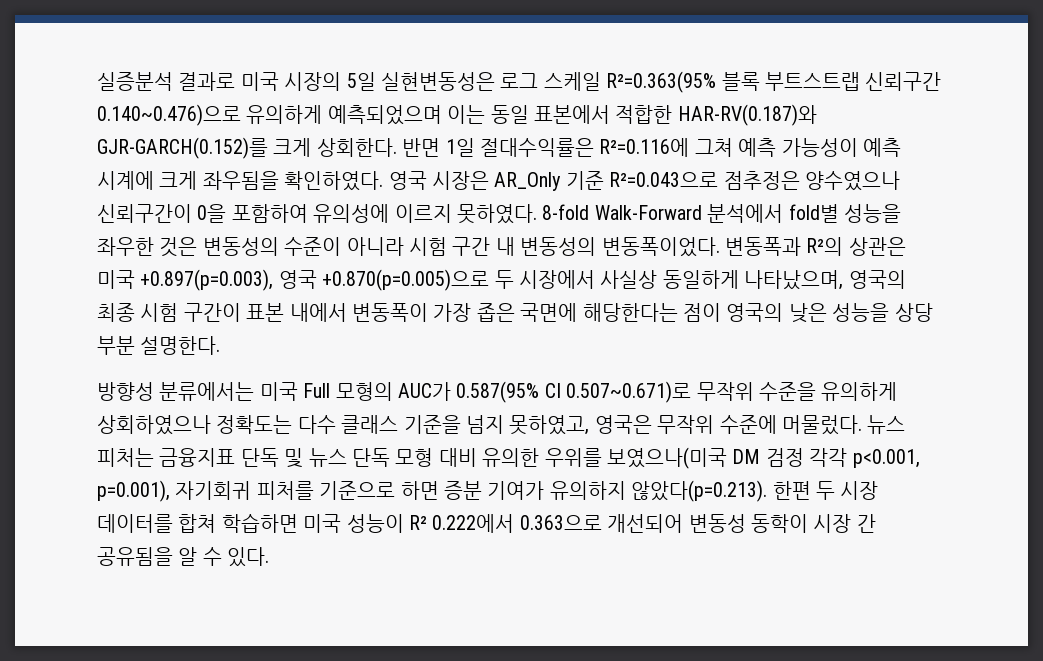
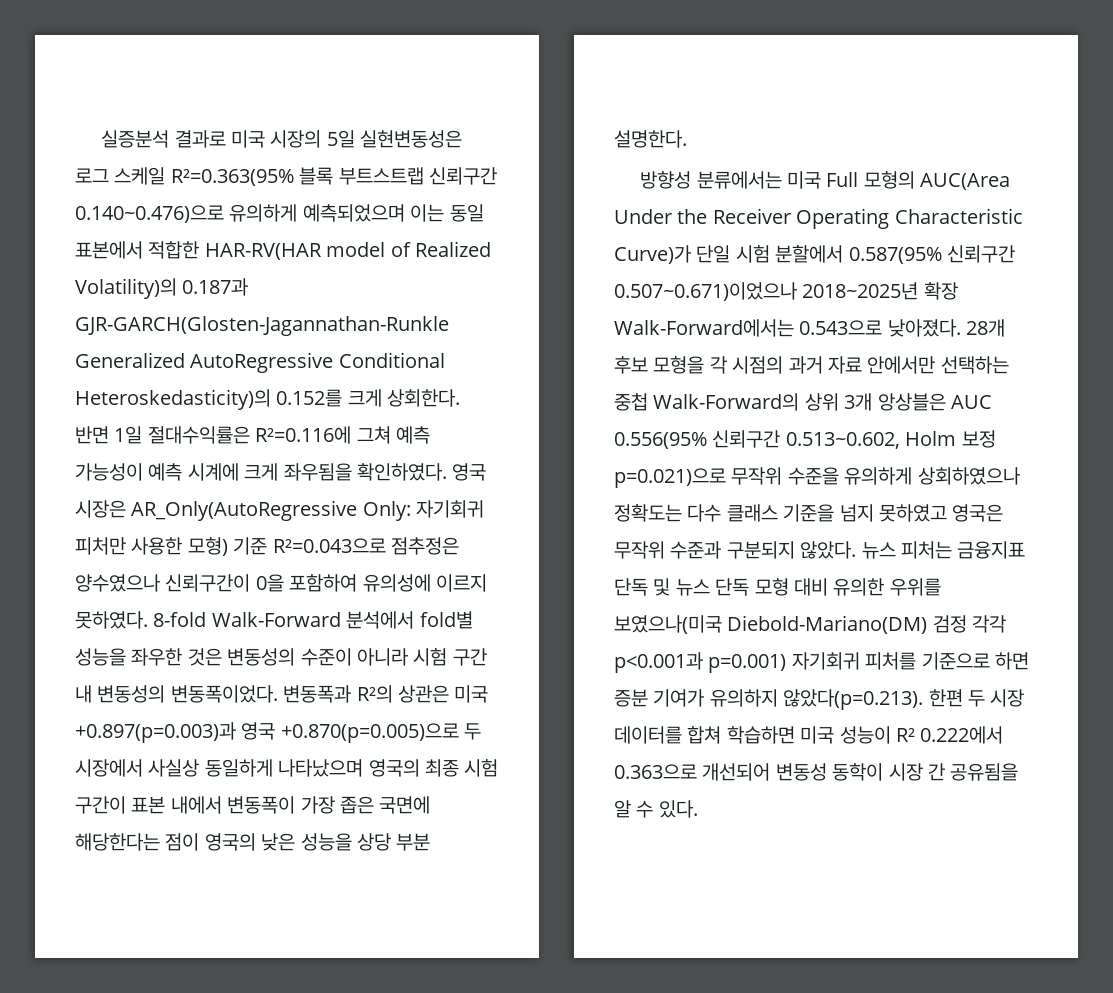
- 실증분석 결과로 미국 시장의 5일 실현변동성은 로그 스케일 R²=0.363(95% 블록 부트스트랩 신뢰구간 0.140~0.476)으로 유의하게 예측되었으며 이는 동일 표본에서 적합한 HAR-RV(0.187)와 GJR-GARCH(0.152)를 크게 상회한다.
+ 실증분석 결과로 미국 시장의 5일 실현변동성은 로그 스케일 R²=0.363(95% 블록 부트스트랩 신뢰구간 0.140~0.476)으로 유의하게 예측되었으며 이는 동일 표본에서 적합한 HAR-RV(HAR model of Realized Volatility)의 0.187과 GJR-GARCH(Glosten-Jagannathan-Runkle Generalized AutoRegressive Conditional Heteroskedasticity)의 0.152를 크게 상회한다.
- 영국 시장은 AR_Only 기준 R²=0.043으로 점추정은 양수였으나 신뢰구간이 0을 포함하여 유의성에 이르지 못하였다.
+ 영국 시장은 AR_Only(AutoRegressive Only: 자기회귀 피처만 사용한 모형) 기준 R²=0.043으로 점추정은 양수였으나 신뢰구간이 0을 포함하여 유의성에 이르지 못하였다.
- 변동폭과 R²의 상관은 미국 +0.897(p=0.003), 영국 +0.870(p=0.005)으로 두 시장에서 사실상 동일하게 나타났으며, 영국의 최종 시험 구간이 표본 내에서 변동폭이 가장 좁은 국면에 해당한다는 점이 영국의 낮은 성능을 상당 부분 설명한다.
+ 변동폭과 R²의 상관은 미국 +0.897(p=0.003)과 영국 +0.870(p=0.005)으로 두 시장에서 사실상 동일하게 나타났으며 영국의 최종 시험 구간이 표본 내에서 변동폭이 가장 좁은 국면에 해당한다는 점이 영국의 낮은 성능을 상당 부분 설명한다.
- 방향성 분류에서는 미국 Full 모형의 AUC가 0.587(95% CI 0.507~0.671)로 무작위 수준을 유의하게 상회하였으나 정확도는 다수 클래스 기준을 넘지 못하였고, 영국은 무작위 수준에 머물렀다.
+ 방향성 분류에서는 미국 Full 모형의 AUC(Area Under the Receiver Operating Characteristic Curve)가 단일 시험 분할에서 0.587(95% 신뢰구간 0.507~0.671)이었으나 2018~2025년 확장 Walk-Forward에서는 0.543으로 낮아졌다. 28개 후보 모형을 각 시점의 과거 자료 안에서만 선택하는 중첩 Walk-Forward의 상위 3개 앙상블은 AUC 0.556(95% 신뢰구간 0.513~0.602, Holm 보정 p=0.021)으로 무작위 수준을 유의하게 상회하였으나 정확도는 다수 클래스 기준을 넘지 못하였고 영국은 무작위 수준과 구분되지 않았다.
- 뉴스 피처는 금융지표 단독 및 뉴스 단독 모형 대비 유의한 우위를 보였으나(미국 DM 검정 각각 p<0.001, p=0.001), 자기회귀 피처를 기준으로 하면 증분 기여가 유의하지 않았다(p=0.213). 한편 두 시장 데이터를 합쳐 학습하면 미국 성능이 R² 0.222에서 0.363으로 개선되어 변동성 동학이 시장 간 공유됨을 알 수 있다.
+ 뉴스 피처는 금융지표 단독 및 뉴스 단독 모형 대비 유의한 우위를 보였으나(미국 Diebold-Mariano(DM) 검정 각각 p<0.001과 p=0.001) 자기회귀 피처를 기준으로 하면 증분 기여가 유의하지 않았다(p=0.213). 한편 두 시장 데이터를 합쳐 학습하면 미국 성능이 R² 0.222에서 0.363으로 개선되어 변동성 동학이 시장 간 공유됨을 알 수 있다.

